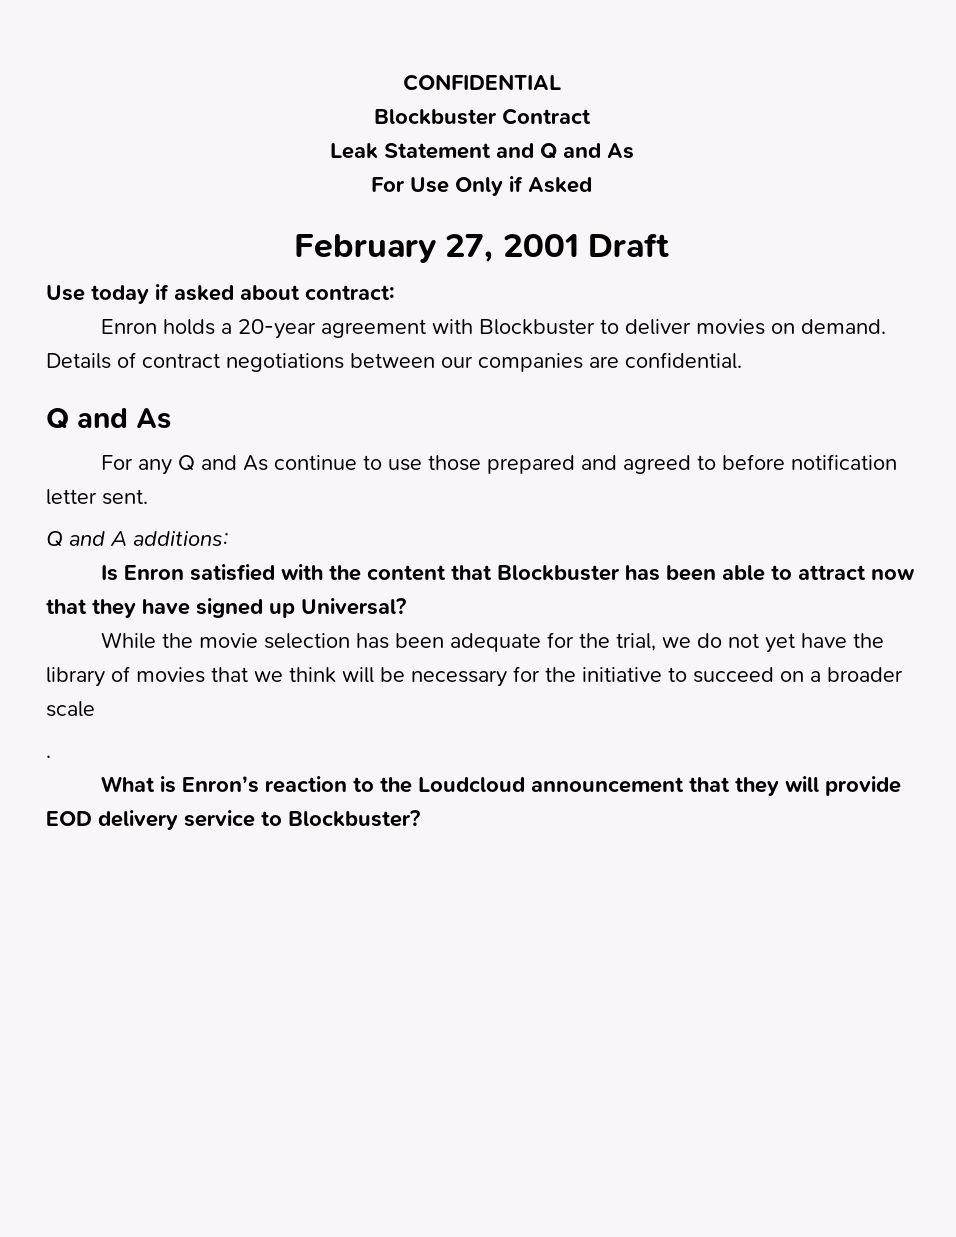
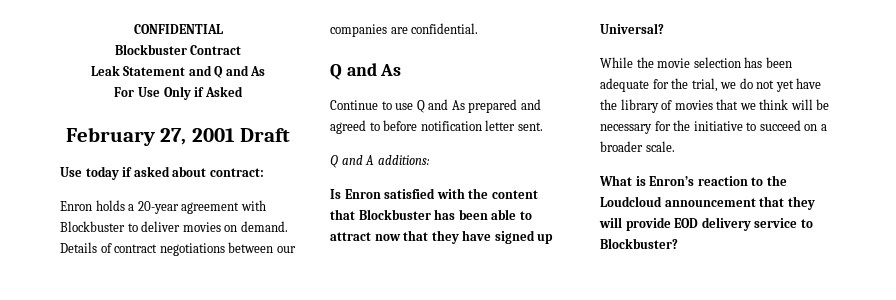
- For any Q and As continue to use those prepared and agreed to before notification letter sent.
+ Continue to use Q and As prepared and agreed to before notification letter sent.
- While the movie selection has been adequate for the trial, we do not yet have the library of movies that we think will be necessary for the initiative to succeed on a broader scale
- .
+ While the movie selection has been adequate for the trial, we do not yet have the library of movies that we think will be necessary for the initiative to succeed on a broader scale.

